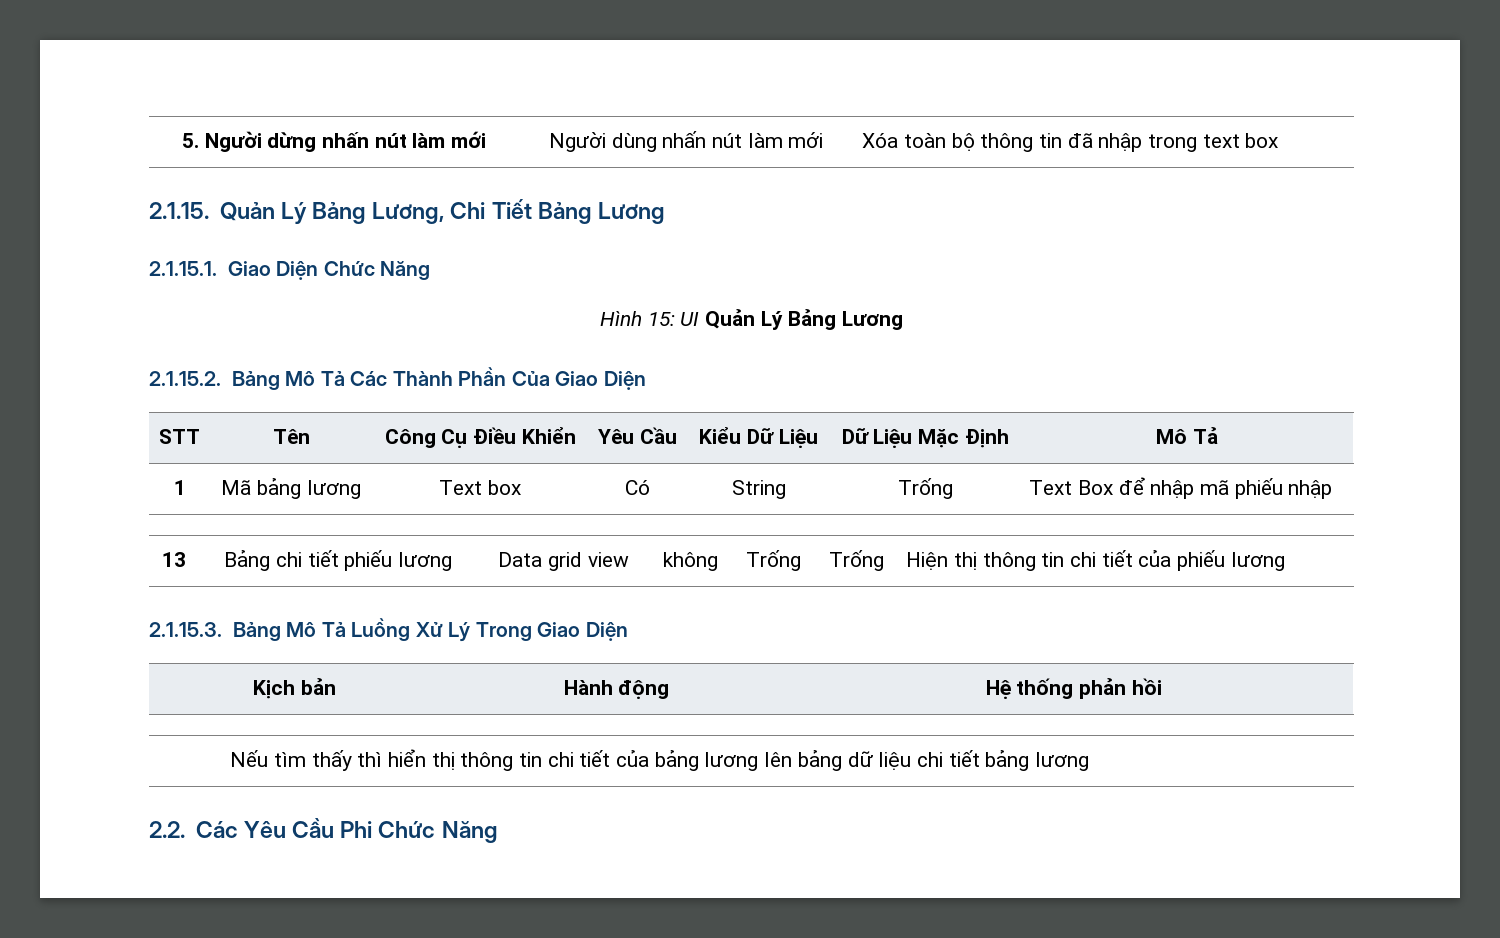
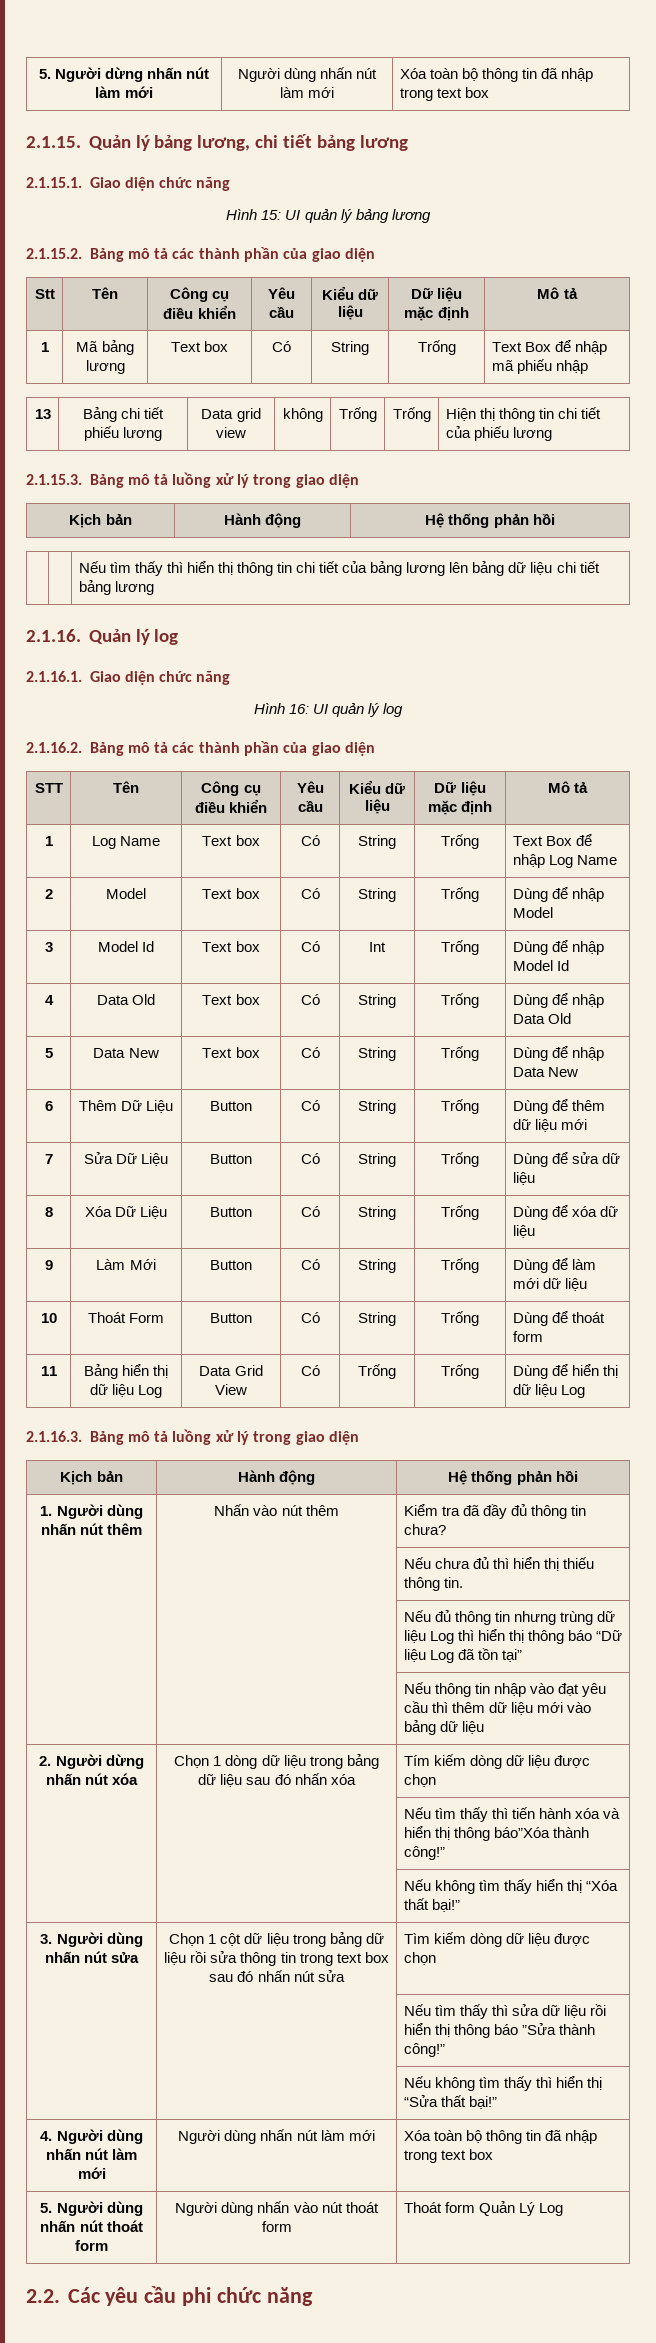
- 2.1.15. Quản Lý Bảng Lương, Chi Tiết Bảng Lương
+ 2.1.15. Quản lý bảng lương, chi tiết bảng lương
- 2.1.15.1. Giao Diện Chức Năng
+ 2.1.15.1. Giao diện chức năng
- Hình 15: UI Quản Lý Bảng Lương
- 2.1.15.2. Bảng Mô Tả Các Thành Phần Của Giao Diện
- STT | Tên | Công Cụ Điều Khiển | Yêu Cầu | Kiểu Dữ Liệu | Dữ Liệu Mặc Định | Mô Tả
+ Hình 15: UI quản lý bảng lương
+ 2.1.15.2. Bảng mô tả các thành phần của giao diện
+ Stt | Tên | Công cụ điều khiển | Yêu cầu | Kiểu dữ liệu | Dữ liệu mặc định | Mô tả
- 2.1.15.3. Bảng Mô Tả Luồng Xử Lý Trong Giao Diện
+ 2.1.15.3. Bảng mô tả luồng xử lý trong giao diện
- 2.2. Các Yêu Cầu Phi Chức Năng
+ 2.1.16. Quản lý log
+ 2.1.16.1. Giao diện chức năng
+ Hình 16: UI quản lý log
+ 2.1.16.2. Bảng mô tả các thành phần của giao diện
+ STT | Tên | Công cụ điều khiển | Yêu cầu | Kiểu dữ liệu | Dữ liệu mặc định | Mô tả
+ 1 | Log Name | Text box | Có | String | Trống | Text Box để nhập Log Name
+ 2 | Model | Text box | Có | String | Trống | Dùng để nhập Model
+ 3 | Model Id | Text box | Có | Int | Trống | Dùng để nhập Model Id
+ 4 | Data Old | Text box | Có | String | Trống | Dùng để nhập Data Old
+ 5 | Data New | Text box | Có | String | Trống | Dùng để nhập Data New
+ 6 | Thêm Dữ Liệu | Button | Có | String | Trống | Dùng để thêm dữ liệu mới
+ 7 | Sửa Dữ Liệu | Button | Có | String | Trống | Dùng để sửa dữ liệu
+ 8 | Xóa Dữ Liệu | Button | Có | String | Trống | Dùng để xóa dữ liệu
+ 9 | Làm Mới | Button | Có | String | Trống | Dùng để làm mới dữ liệu
+ 10 | Thoát Form | Button | Có | String | Trống | Dùng để thoát form
+ 11 | Bảng hiển thị dữ liệu Log | Data Grid View | Có | Trống | Trống | Dùng để hiển thị dữ liệu Log
+ 2.1.16.3. Bảng mô tả luồng xử lý trong giao diện
+ Kịch bản | Hành động | Hệ thống phản hồi
+ 1. Người dùng nhấn nút thêm | Nhấn vào nút thêm | Kiểm tra đã đầy đủ thông tin chưa?
+ | | Nếu chưa đủ thì hiển thị thiếu thông tin.
+ | | Nếu đủ thông tin nhưng trùng dữ liệu Log thì hiển thị thông báo “Dữ liệu Log đã tồn tại”
+ | | Nếu thông tin nhập vào đạt yêu cầu thì thêm dữ liệu mới vào bảng dữ liệu
+ 2. Người dừng nhấn nút xóa | Chọn 1 dòng dữ liệu trong bảng dữ liệu sau đó nhấn xóa | Tím kiếm dòng dữ liệu được chọn
+ | | Nếu tìm thấy thì tiến hành xóa và hiển thị thông báo”Xóa thành công!”
+ | | Nếu không tìm thấy hiển thị “Xóa thất bại!”
+ 3. Người dùng nhấn nút sửa | Chọn 1 cột dữ liệu trong bảng dữ liệu rồi sửa thông tin trong text box sau đó nhấn nút sửa | Tìm kiếm dòng dữ liệu được chọn
+ | | Nếu tìm thấy thì sửa dữ liệu rồi hiển thị thông báo ”Sửa thành công!”
+ | | Nếu không tìm thấy thì hiển thị “Sửa thất bại!”
+ 4. Người dùng nhấn nút làm mới | Người dùng nhấn nút làm mới | Xóa toàn bộ thông tin đã nhập trong text box
+ 5. Người dùng nhấn nút thoát form | Người dùng nhấn vào nút thoát form | Thoát form Quản Lý Log
+ 2.2. Các yêu cầu phi chức năng

